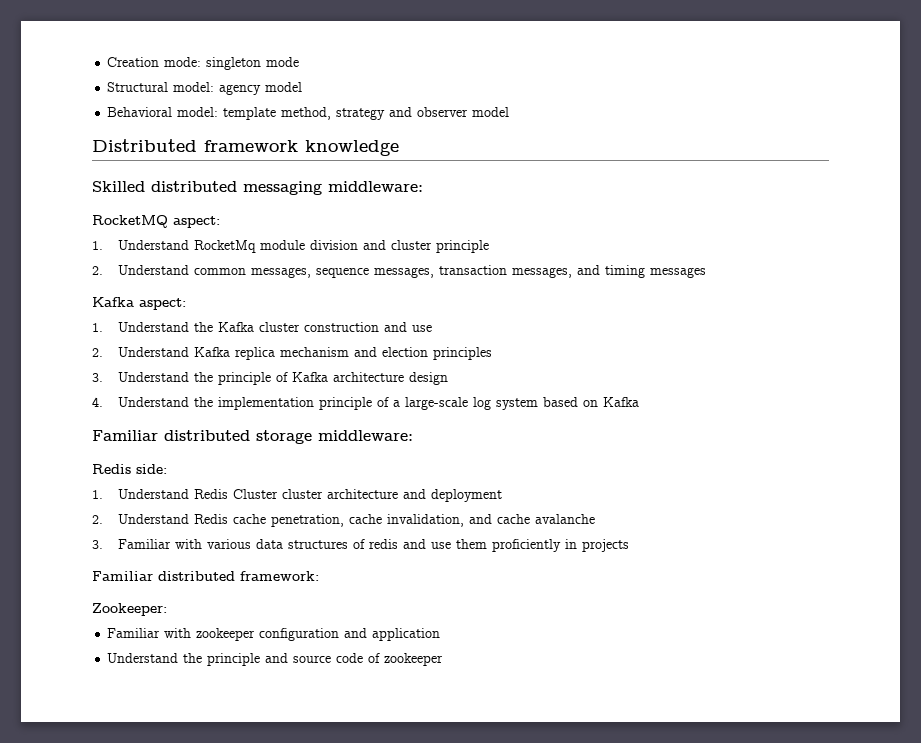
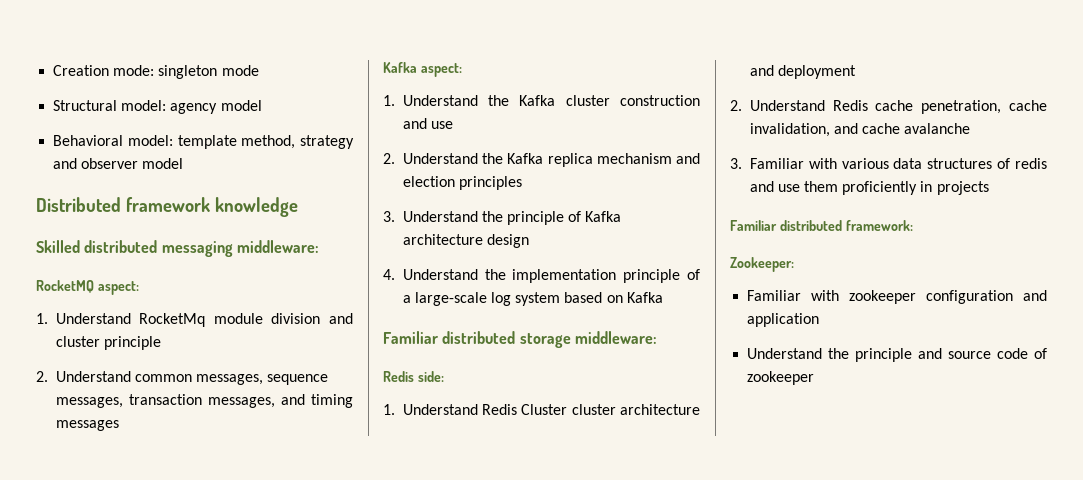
- 2. Understand Kafka replica mechanism and election principles
+ 2. Understand the Kafka replica mechanism and election principles

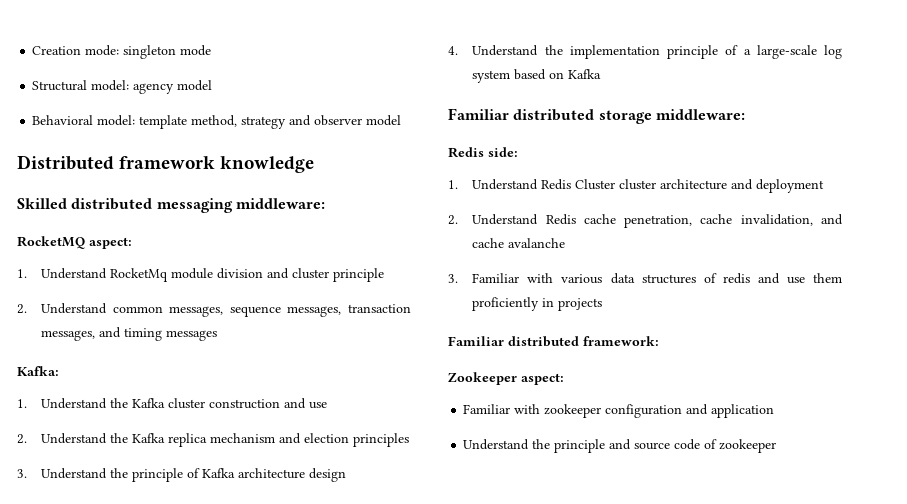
- Kafka aspect:
+ Kafka:
- Zookeeper:
+ Zookeeper aspect:

